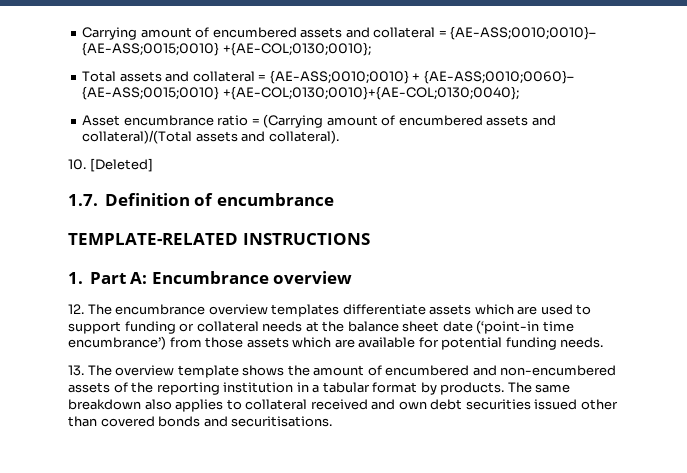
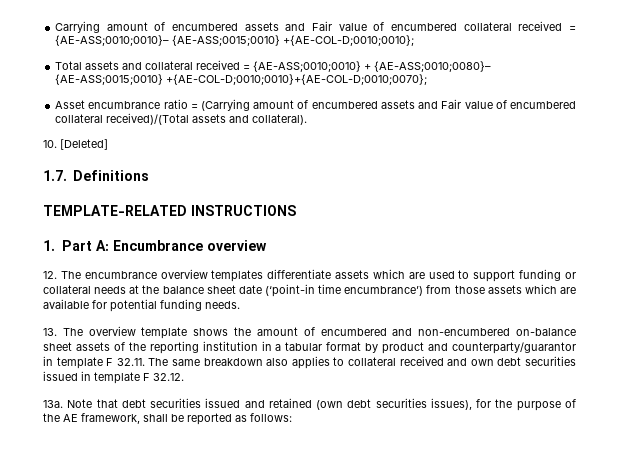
- Carrying amount of encumbered assets and collateral = {AE-ASS;0010;0010}– {AE-ASS;0015;0010} +{AE-COL;0130;0010};
+ Carrying amount of encumbered assets and Fair value of encumbered collateral received = {AE-ASS;0010;0010}– {AE-ASS;0015;0010} +{AE-COL-D;0010;0010};
- Total assets and collateral = {AE-ASS;0010;0010} + {AE-ASS;0010;0060}– {AE-ASS;0015;0010} +{AE-COL;0130;0010}+{AE-COL;0130;0040};
+ Total assets and collateral received = {AE-ASS;0010;0010} + {AE-ASS;0010;0080}– {AE-ASS;0015;0010} +{AE-COL-D;0010;0010}+{AE-COL-D;0010;0070};
- Asset encumbrance ratio = (Carrying amount of encumbered assets and collateral)/(Total assets and collateral).
+ Asset encumbrance ratio = (Carrying amount of encumbered assets and Fair value of encumbered collateral received)/(Total assets and collateral).
- 1.7. Definition of encumbrance
+ 1.7. Definitions
- 13. The overview template shows the amount of encumbered and non-encumbered assets of the reporting institution in a tabular format by products. The same breakdown also applies to collateral received and own debt securities issued other than covered bonds and securitisations.
+ 13. The overview template shows the amount of encumbered and non-encumbered on-balance sheet assets of the reporting institution in a tabular format by product and counterparty/guarantor in template F 32.11. The same breakdown also applies to collateral received and own debt securities issued in template F 32.12.
+ 13a. Note that debt securities issued and retained (own debt securities issues), for the purpose of the AE framework, shall be reported as follows:

